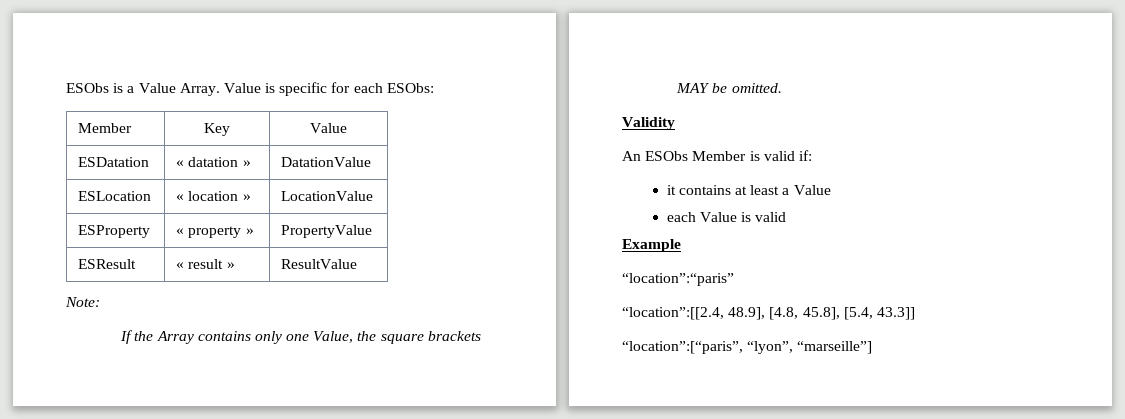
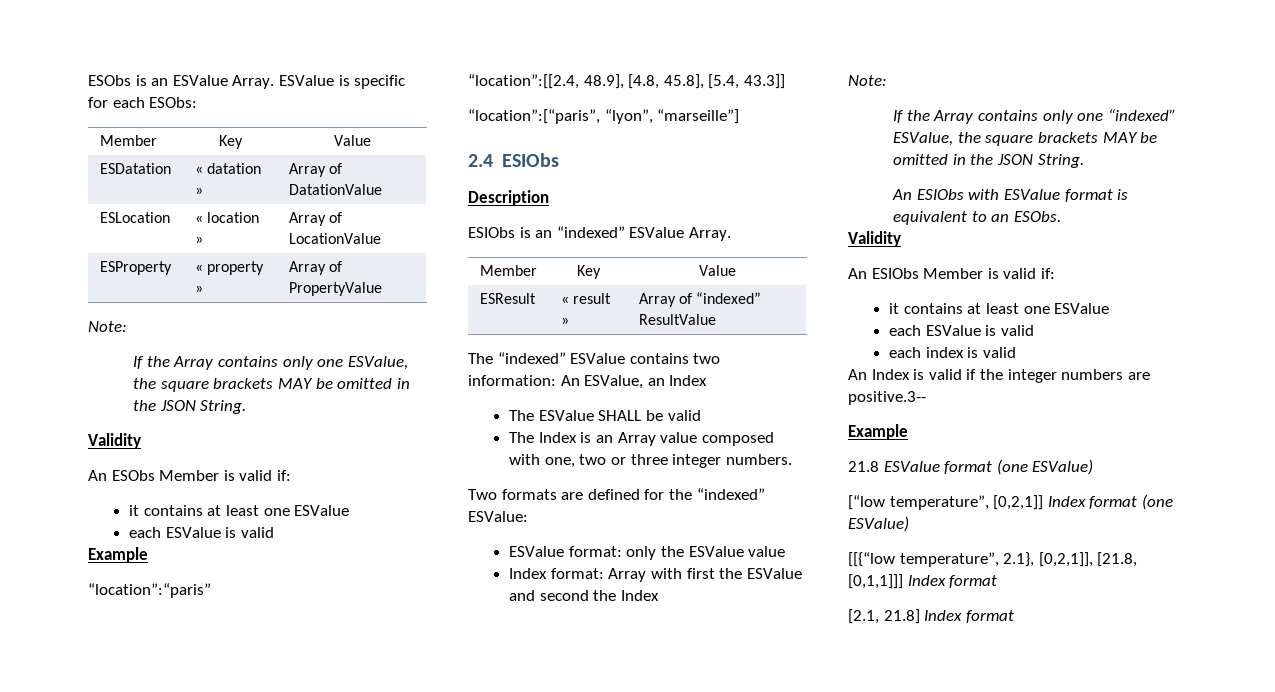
- ESObs is a Value Array. Value is specific for each ESObs:
+ ESObs is an ESValue Array. ESValue is specific for each ESObs:
- ESDatation | « datation » | DatationValue
+ ESDatation | « datation » | Array of DatationValue
- ESLocation | « location » | LocationValue
+ ESLocation | « location » | Array of LocationValue
- ESProperty | « property » | PropertyValue
- ESResult | « result » | ResultValue
+ ESProperty | « property » | Array of PropertyValue
  Note:
- If the Array contains only one Value, the square brackets MAY be omitted.
+ If the Array contains only one ESValue, the square brackets MAY be omitted in the JSON String.
  An ESObs Member is valid if:
- it contains at least a Value
- each Value is valid
+ it contains at least one ESValue
+ each ESValue is valid
+ 2.4 ESIObs
+ Description
+ ESIObs is an “indexed” ESValue Array.
+ Member | Key | Value
+ ESResult | « result » | Array of “indexed” ResultValue
+ The “indexed” ESValue contains two information: An ESValue, an Index
+ The ESValue SHALL be valid
+ The Index is an Array value composed with one, two or three integer numbers.
+ Two formats are defined for the “indexed” ESValue:
+ ESValue format: only the ESValue value
+ Index format: Array with first the ESValue and second the Index
+ Note:
+ If the Array contains only one “indexed” ESValue, the square brackets MAY be omitted in the JSON String.
+ An ESIObs with ESValue format is equivalent to an ESObs.
+ Validity
+ An ESIObs Member is valid if:
+ it contains at least one ESValue
+ each ESValue is valid
+ each index is valid
+ An Index is valid if the integer numbers are positive.3--
+ Example
+ 21.8 ESValue format (one ESValue)
+ [“low temperature”, [0,2,1]] Index format (one ESValue)
+ [[{“low temperature”, 2.1}, [0,2,1]], [21.8, [0,1,1]]] Index format
+ [2.1, 21.8] Index format

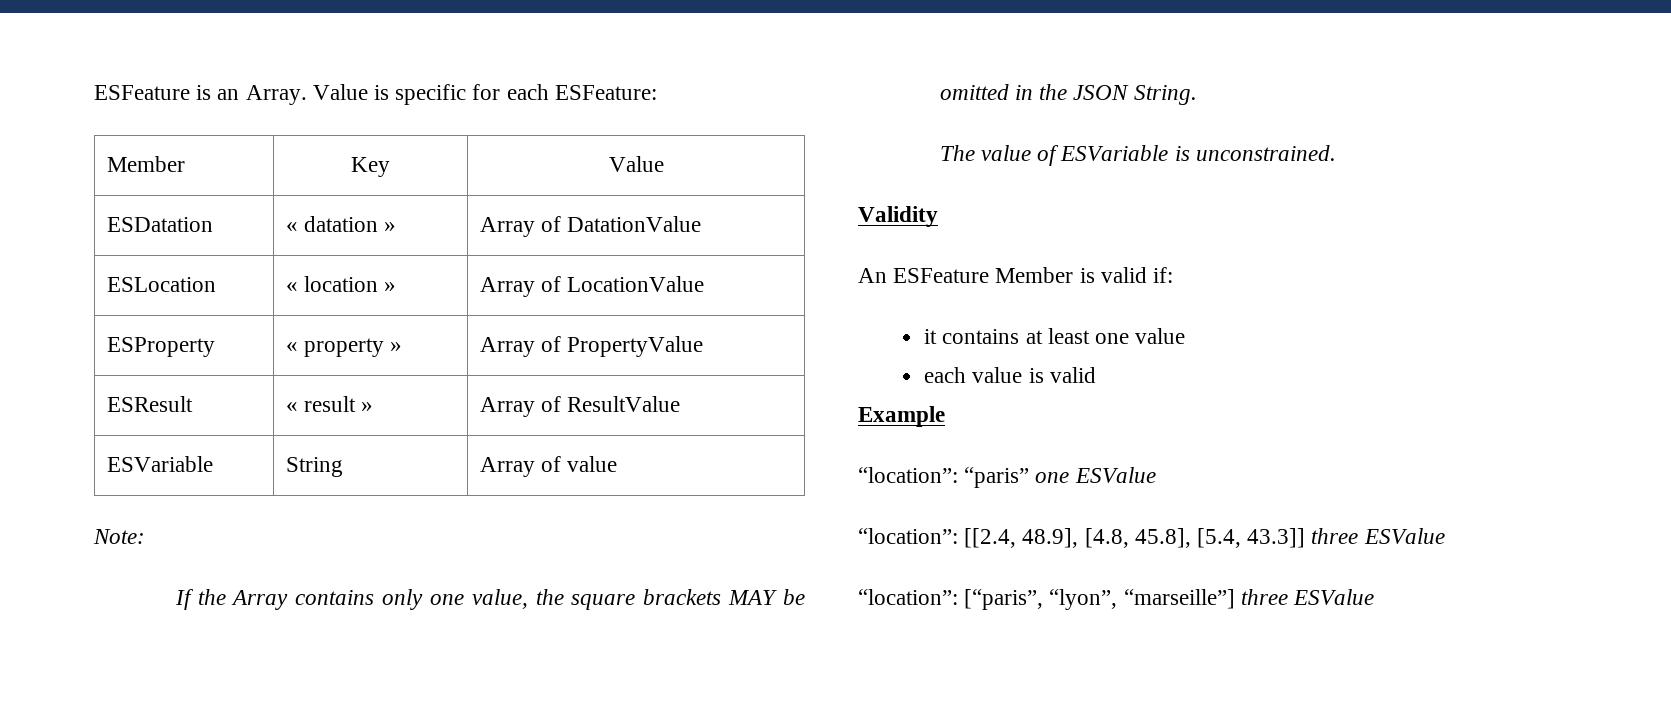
- ESObs is an ESValue Array. ESValue is specific for each ESObs:
+ ESFeature is an Array. Value is specific for each ESFeature:
  ESProperty | « property » | Array of PropertyValue
+ ESResult | « result » | Array of ResultValue
+ ESVariable | String | Array of value
  Note:
- If the Array contains only one ESValue, the square brackets MAY be omitted in the JSON String.
+ If the Array contains only one value, the square brackets MAY be omitted in the JSON String.
+ The value of ESVariable is unconstrained.
  Validity
- An ESObs Member is valid if:
- it contains at least one ESValue
- each ESValue is valid
+ An ESFeature Member is valid if:
+ it contains at least one value
+ each value is valid
- “location”:“paris”
- “location”:[[2.4, 48.9], [4.8, 45.8], [5.4, 43.3]]
- “location”:[“paris”, “lyon”, “marseille”]
- 2.4 ESIObs
- Description
- ESIObs is an “indexed” ESValue Array.
- Member | Key | Value
- ESResult | « result » | Array of “indexed” ResultValue
- The “indexed” ESValue contains two information: An ESValue, an Index
- The ESValue SHALL be valid
- The Index is an Array value composed with one, two or three integer numbers.
- Two formats are defined for the “indexed” ESValue:
- ESValue format: only the ESValue value
- Index format: Array with first the ESValue and second the Index
- Note:
- If the Array contains only one “indexed” ESValue, the square brackets MAY be omitted in the JSON String.
- An ESIObs with ESValue format is equivalent to an ESObs.
- Validity
- An ESIObs Member is valid if:
- it contains at least one ESValue
- each ESValue is valid
- each index is valid
- An Index is valid if the integer numbers are positive.3--
- Example
- 21.8 ESValue format (one ESValue)
- [“low temperature”, [0,2,1]] Index format (one ESValue)
- [[{“low temperature”, 2.1}, [0,2,1]], [21.8, [0,1,1]]] Index format
- [2.1, 21.8] Index format
+ “location”: “paris” one ESValue
+ “location”: [[2.4, 48.9], [4.8, 45.8], [5.4, 43.3]] three ESValue
+ “location”: [“paris”, “lyon”, “marseille”] three ESValue

